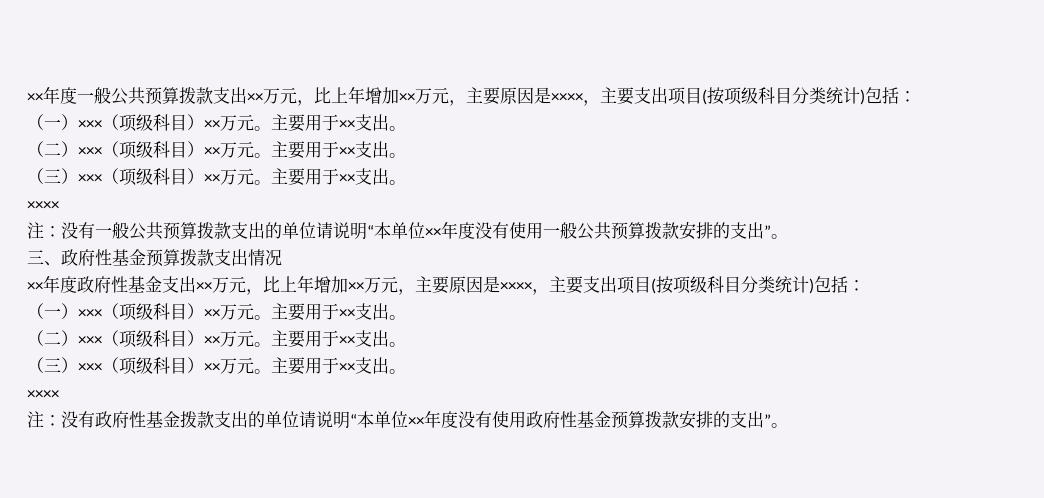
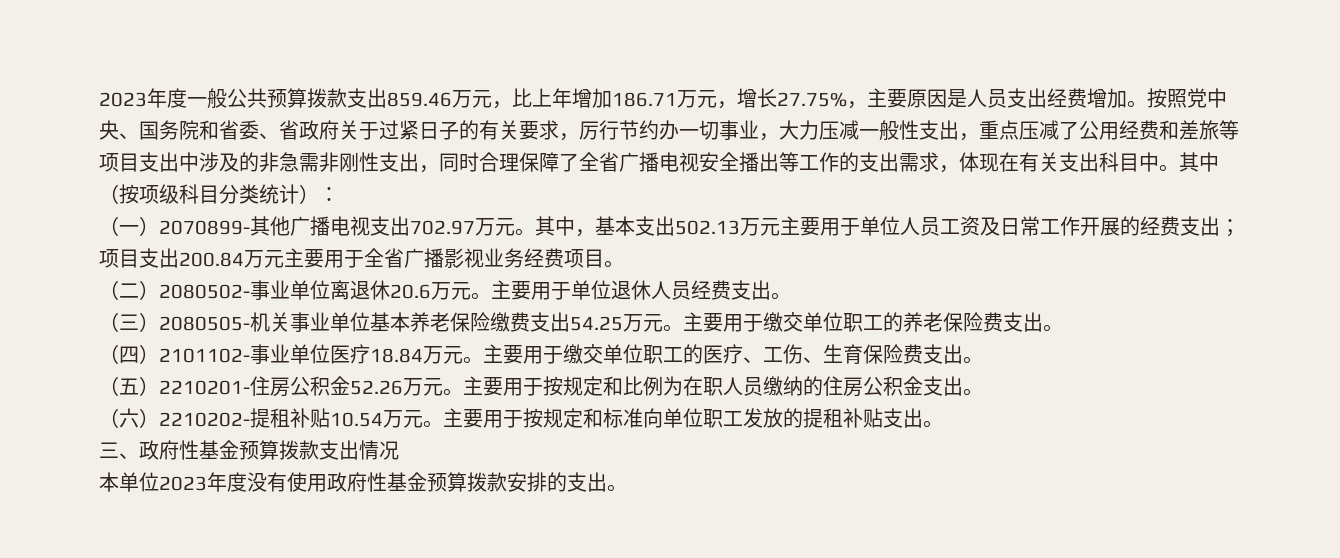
- ××年度一般公共预算拨款支出××万元，比上年增加××万元，主要原因是××××，主要支出项目(按项级科目分类统计)包括：
- （一）×××（项级科目）××万元。主要用于××支出。
- （二）×××（项级科目）××万元。主要用于××支出。
- （三）×××（项级科目）××万元。主要用于××支出。
- ××××
- 注：没有一般公共预算拨款支出的单位请说明“本单位××年度没有使用一般公共预算拨款安排的支出”。
+ 2023年度一般公共预算拨款支出859.46万元，比上年增加186.71万元，增长27.75%，主要原因是人员支出经费增加。按照党中央、国务院和省委、省政府关于过紧日子的有关要求，厉行节约办一切事业，大力压减一般性支出，重点压减了公用经费和差旅等项目支出中涉及的非急需非刚性支出，同时合理保障了全省广播电视安全播出等工作的支出需求，体现在有关支出科目中。其中（按项级科目分类统计）：
+ （一）2070899-其他广播电视支出702.97万元。其中，基本支出502.13万元主要用于单位人员工资及日常工作开展的经费支出；项目支出200.84万元主要用于全省广播影视业务经费项目。
+ （二）2080502-事业单位离退休20.6万元。主要用于单位退休人员经费支出。
+ （三）2080505-机关事业单位基本养老保险缴费支出54.25万元。主要用于缴交单位职工的养老保险费支出。
+ （四）2101102-事业单位医疗18.84万元。主要用于缴交单位职工的医疗、工伤、生育保险费支出。
+ （五）2210201-住房公积金52.26万元。主要用于按规定和比例为在职人员缴纳的住房公积金支出。
+ （六）2210202-提租补贴10.54万元。主要用于按规定和标准向单位职工发放的提租补贴支出。
- ××年度政府性基金支出××万元，比上年增加××万元，主要原因是××××，主要支出项目(按项级科目分类统计)包括：
- （一）×××（项级科目）××万元。主要用于××支出。
- （二）×××（项级科目）××万元。主要用于××支出。
- （三）×××（项级科目）××万元。主要用于××支出。
- ××××
- 注：没有政府性基金拨款支出的单位请说明“本单位××年度没有使用政府性基金预算拨款安排的支出”。
+ 本单位2023年度没有使用政府性基金预算拨款安排的支出。

